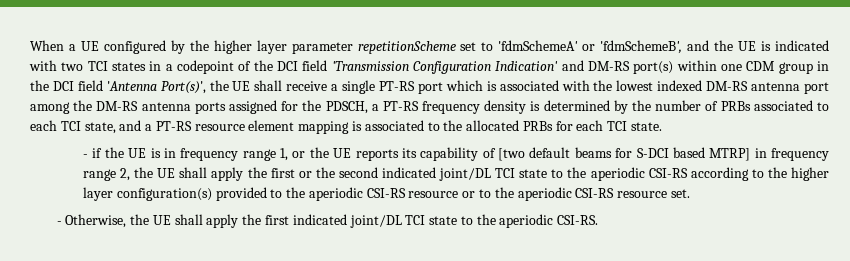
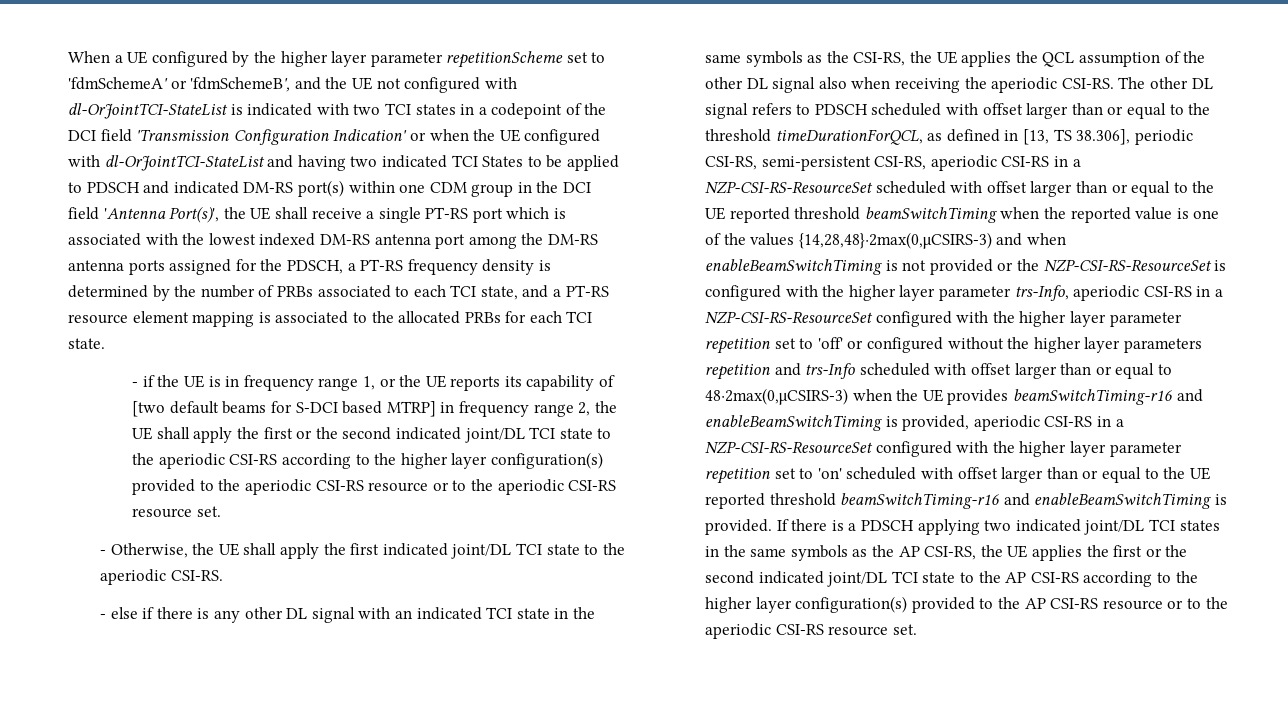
- When a UE configured by the higher layer parameter repetitionScheme set to 'fdmSchemeA' or 'fdmSchemeB', and the UE is indicated with two TCI states in a codepoint of the DCI field 'Transmission Configuration Indication' and DM-RS port(s) within one CDM group in the DCI field 'Antenna Port(s)', the UE shall receive a single PT-RS port which is associated with the lowest indexed DM-RS antenna port among the DM-RS antenna ports assigned for the PDSCH, a PT-RS frequency density is determined by the number of PRBs associated to each TCI state, and a PT-RS resource element mapping is associated to the allocated PRBs for each TCI state.
+ When a UE configured by the higher layer parameter repetitionScheme set to 'fdmSchemeA' or 'fdmSchemeB', and the UE not configured with dl-OrJointTCI-StateList is indicated with two TCI states in a codepoint of the DCI field 'Transmission Configuration Indication' or when the UE configured with dl-OrJointTCI-StateList and having two indicated TCI States to be applied to PDSCH and indicated DM-RS port(s) within one CDM group in the DCI field 'Antenna Port(s)', the UE shall receive a single PT-RS port which is associated with the lowest indexed DM-RS antenna port among the DM-RS antenna ports assigned for the PDSCH, a PT-RS frequency density is determined by the number of PRBs associated to each TCI state, and a PT-RS resource element mapping is associated to the allocated PRBs for each TCI state.
+ - else if there is any other DL signal with an indicated TCI state in the same symbols as the CSI-RS, the UE applies the QCL assumption of the other DL signal also when receiving the aperiodic CSI-RS. The other DL signal refers to PDSCH scheduled with offset larger than or equal to the threshold timeDurationForQCL, as defined in [13, TS 38.306], periodic CSI-RS, semi-persistent CSI-RS, aperiodic CSI-RS in a NZP-CSI-RS-ResourceSet scheduled with offset larger than or equal to the UE reported threshold beamSwitchTiming when the reported value is one of the values {14,28,48}∙2max(0,μCSIRS-3) and when enableBeamSwitchTiming is not provided or the NZP-CSI-RS-ResourceSet is configured with the higher layer parameter trs-Info, aperiodic CSI-RS in a NZP-CSI-RS-ResourceSet configured with the higher layer parameter repetition set to 'off' or configured without the higher layer parameters repetition and trs-Info scheduled with offset larger than or equal to 48∙2max(0,μCSIRS-3) when the UE provides beamSwitchTiming-r16 and enableBeamSwitchTiming is provided, aperiodic CSI-RS in a NZP-CSI-RS-ResourceSet configured with the higher layer parameter repetition set to 'on' scheduled with offset larger than or equal to the UE reported threshold beamSwitchTiming-r16 and enableBeamSwitchTiming is provided. If there is a PDSCH applying two indicated joint/DL TCI states in the same symbols as the AP CSI-RS, the UE applies the first or the second indicated joint/DL TCI state to the AP CSI-RS according to the higher layer configuration(s) provided to the AP CSI-RS resource or to the aperiodic CSI-RS resource set.

